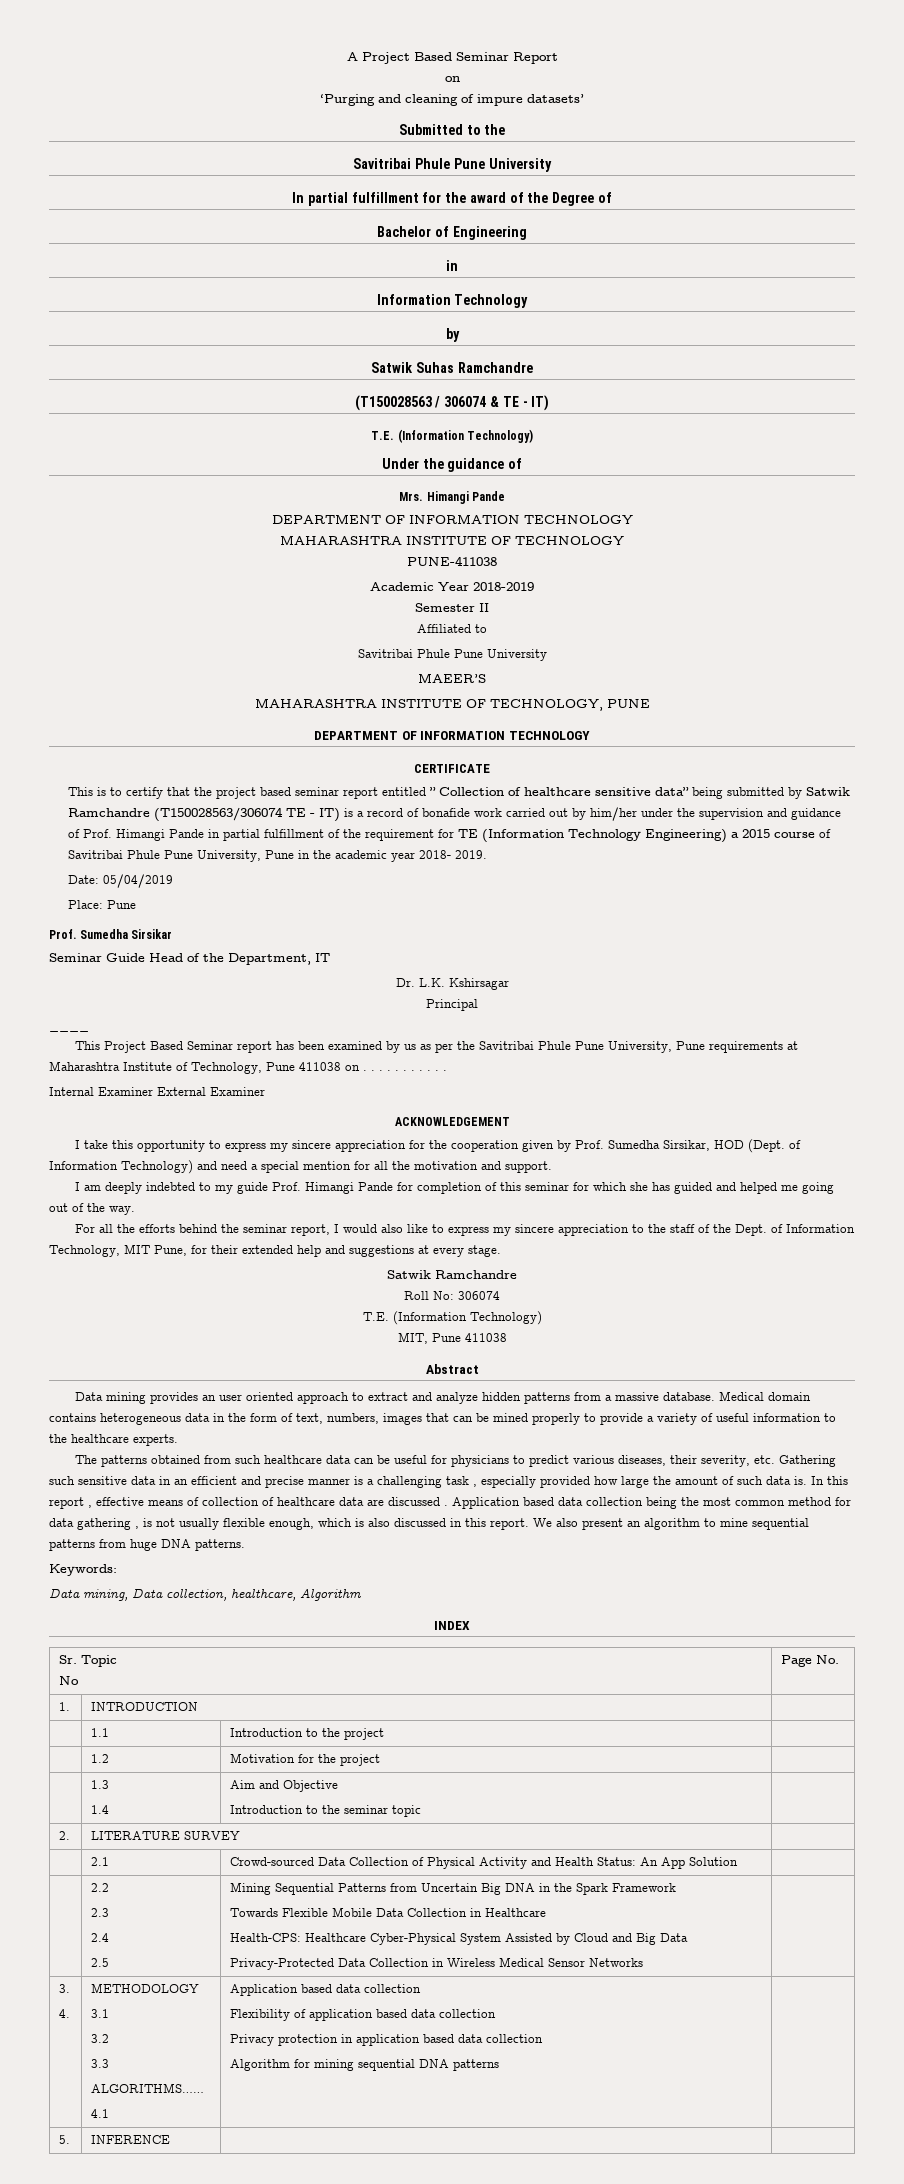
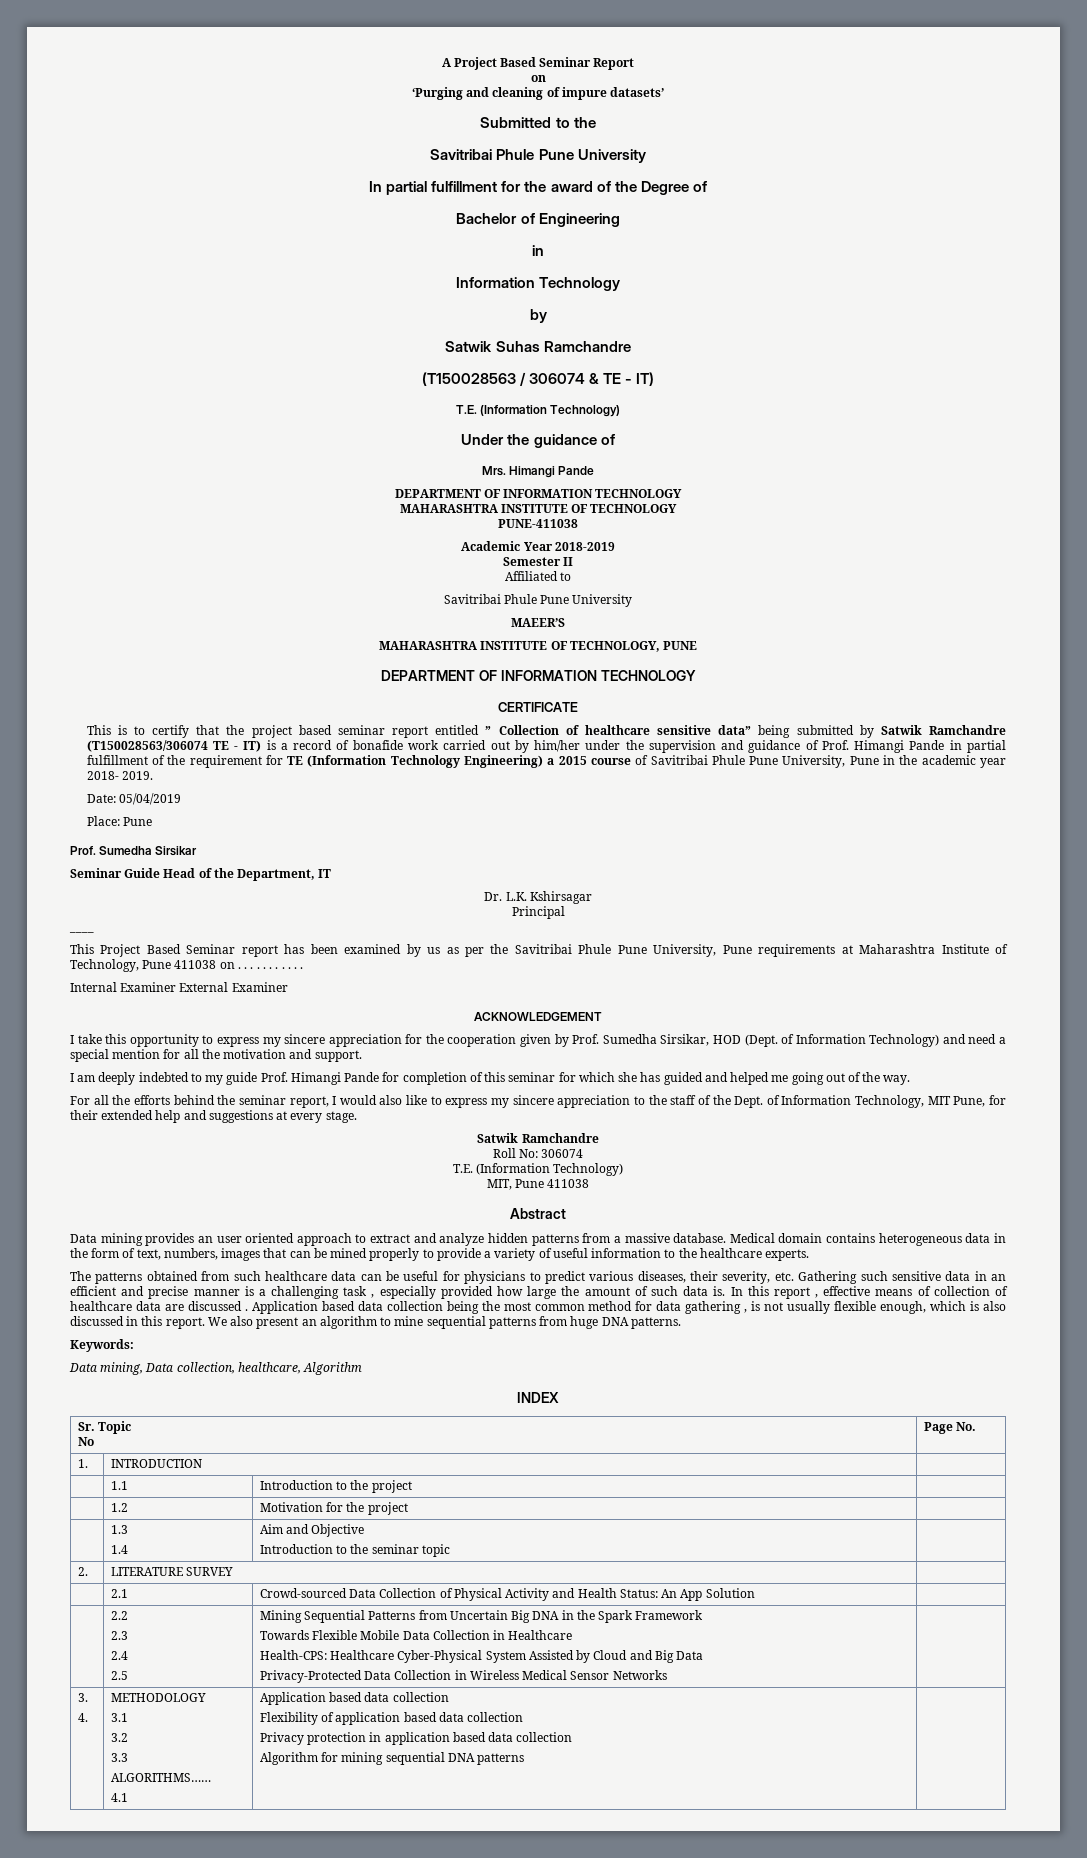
- 5. | INFERENCE | |

